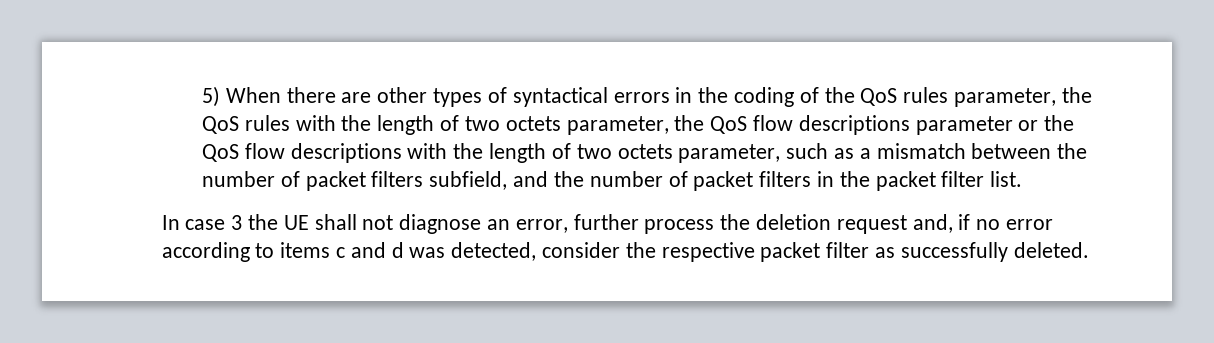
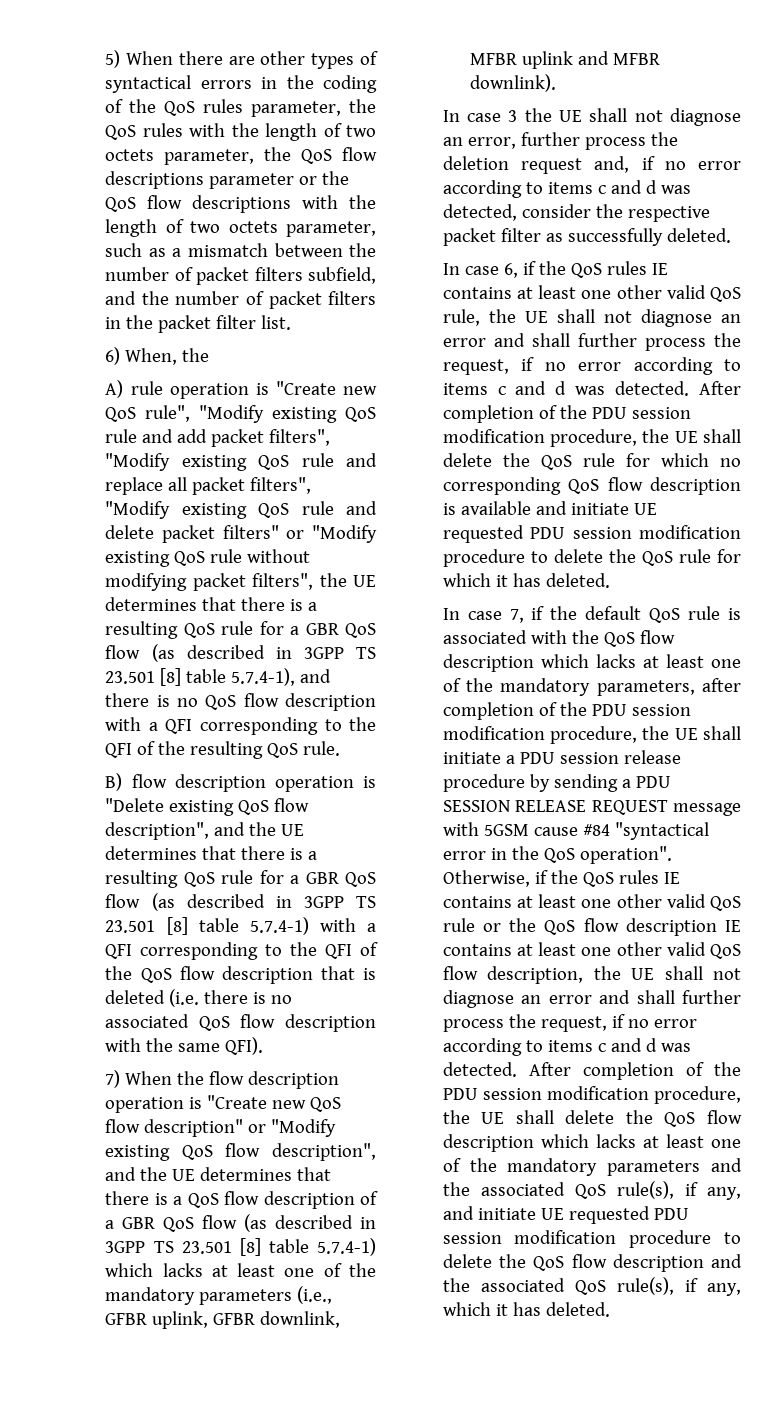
+ 6) When, the
+ A) rule operation is "Create new QoS rule", "Modify existing QoS rule and add packet filters", "Modify existing QoS rule and replace all packet filters", "Modify existing QoS rule and delete packet filters" or "Modify existing QoS rule without modifying packet filters", the UE determines that there is a resulting QoS rule for a GBR QoS flow (as described in 3GPP TS 23.501 [8] table 5.7.4-1), and there is no QoS flow description with a QFI corresponding to the QFI of the resulting QoS rule.
+ B) flow description operation is "Delete existing QoS flow description", and the UE determines that there is a resulting QoS rule for a GBR QoS flow (as described in 3GPP TS 23.501 [8] table 5.7.4-1) with a QFI corresponding to the QFI of the QoS flow description that is deleted (i.e. there is no associated QoS flow description with the same QFI).
+ 7) When the flow description operation is "Create new QoS flow description" or "Modify existing QoS flow description", and the UE determines that there is a QoS flow description of a GBR QoS flow (as described in 3GPP TS 23.501 [8] table 5.7.4-1) which lacks at least one of the mandatory parameters (i.e., GFBR uplink, GFBR downlink, MFBR uplink and MFBR downlink).
+ In case 6, if the QoS rules IE contains at least one other valid QoS rule, the UE shall not diagnose an error and shall further process the request, if no error according to items c and d was detected. After completion of the PDU session modification procedure, the UE shall delete the QoS rule for which no corresponding QoS flow description is available and initiate UE requested PDU session modification procedure to delete the QoS rule for which it has deleted.
+ In case 7, if the default QoS rule is associated with the QoS flow description which lacks at least one of the mandatory parameters, after completion of the PDU session modification procedure, the UE shall initiate a PDU session release procedure by sending a PDU SESSION RELEASE REQUEST message with 5GSM cause #84 "syntactical error in the QoS operation". Otherwise, if the QoS rules IE contains at least one other valid QoS rule or the QoS flow description IE contains at least one other valid QoS flow description, the UE shall not diagnose an error and shall further process the request, if no error according to items c and d was detected. After completion of the PDU session modification procedure, the UE shall delete the QoS flow description which lacks at least one of the mandatory parameters and the associated QoS rule(s), if any, and initiate UE requested PDU session modification procedure to delete the QoS flow description and the associated QoS rule(s), if any, which it has deleted.

